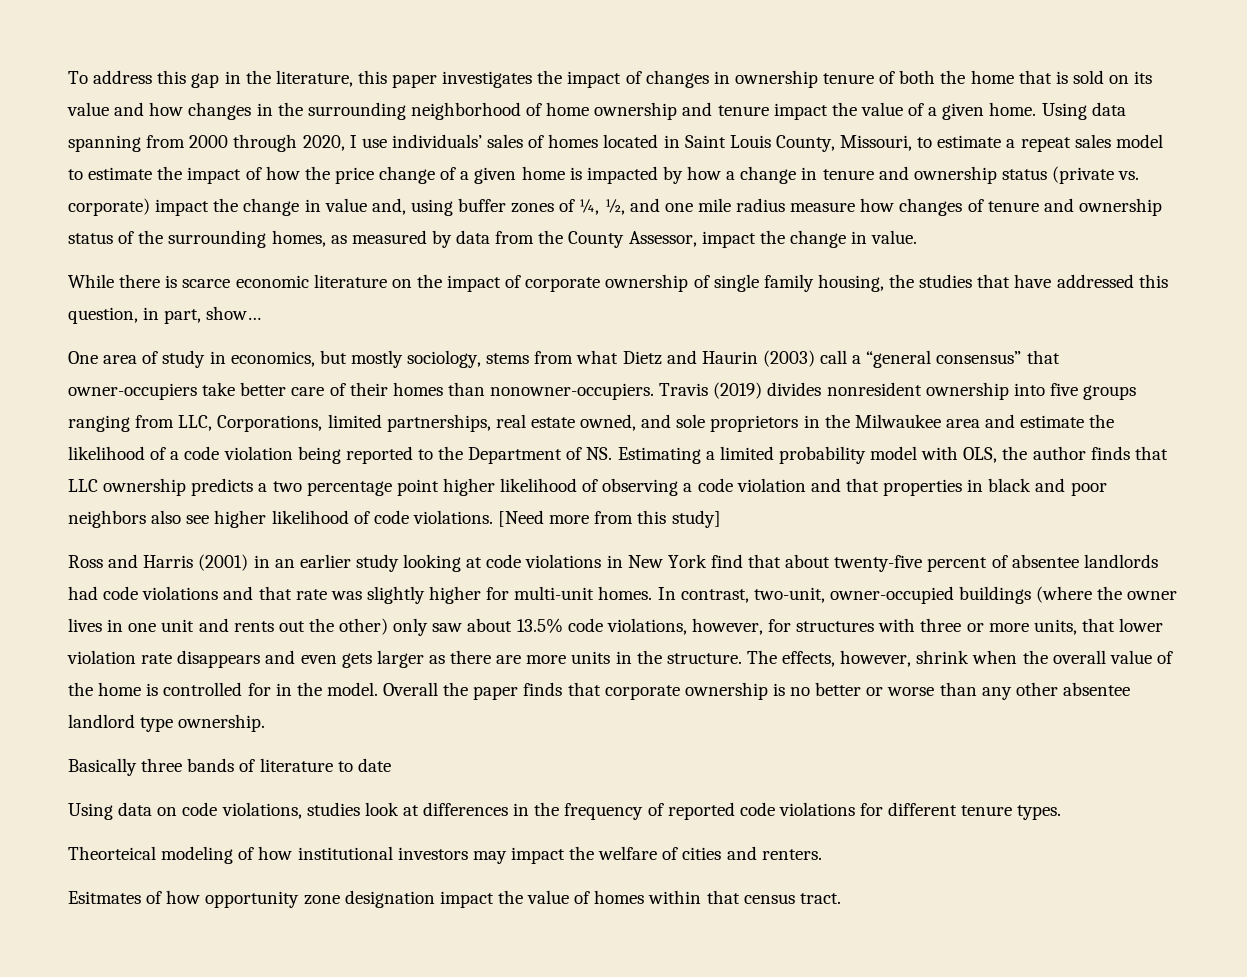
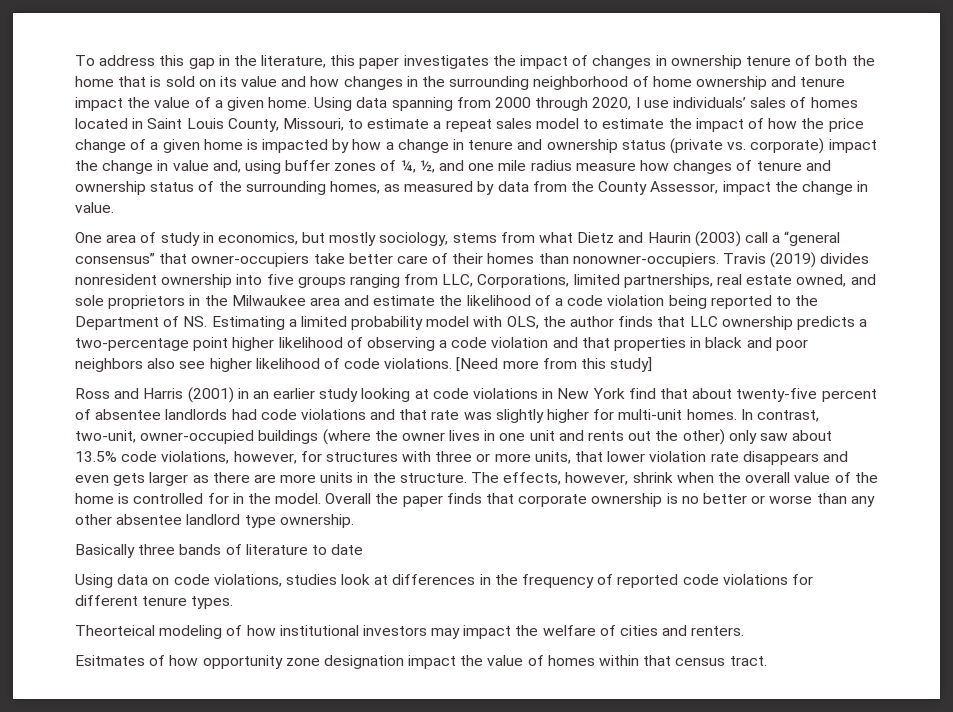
- While there is scarce economic literature on the impact of corporate ownership of single family housing, the studies that have addressed this question, in part, show…
- Travis (2019) divides nonresident ownership into five groups ranging from LLC, Corporations, limited partnerships, real estate owned, and sole proprietors in the Milwaukee area and estimate the likelihood of a code violation being reported to the Department of NS. Estimating a limited probability model with OLS, the author finds that LLC ownership predicts a two percentage point higher likelihood of observing a code violation and that properties in black and poor neighbors also see higher likelihood of code violations.
+ Travis (2019) divides nonresident ownership into five groups ranging from LLC, Corporations, limited partnerships, real estate owned, and sole proprietors in the Milwaukee area and estimate the likelihood of a code violation being reported to the Department of NS. Estimating a limited probability model with OLS, the author finds that LLC ownership predicts a two-percentage point higher likelihood of observing a code violation and that properties in black and poor neighbors also see higher likelihood of code violations.

